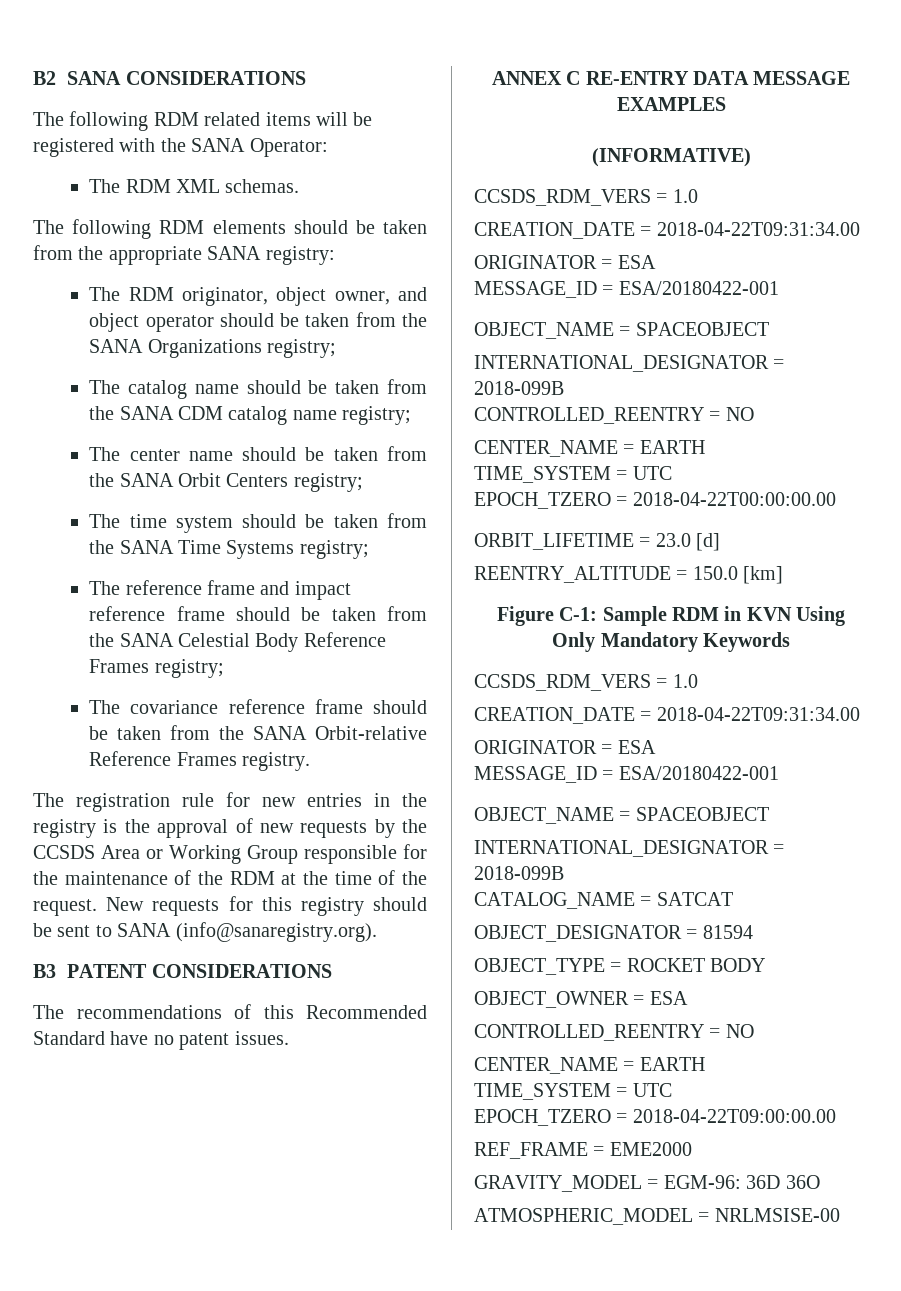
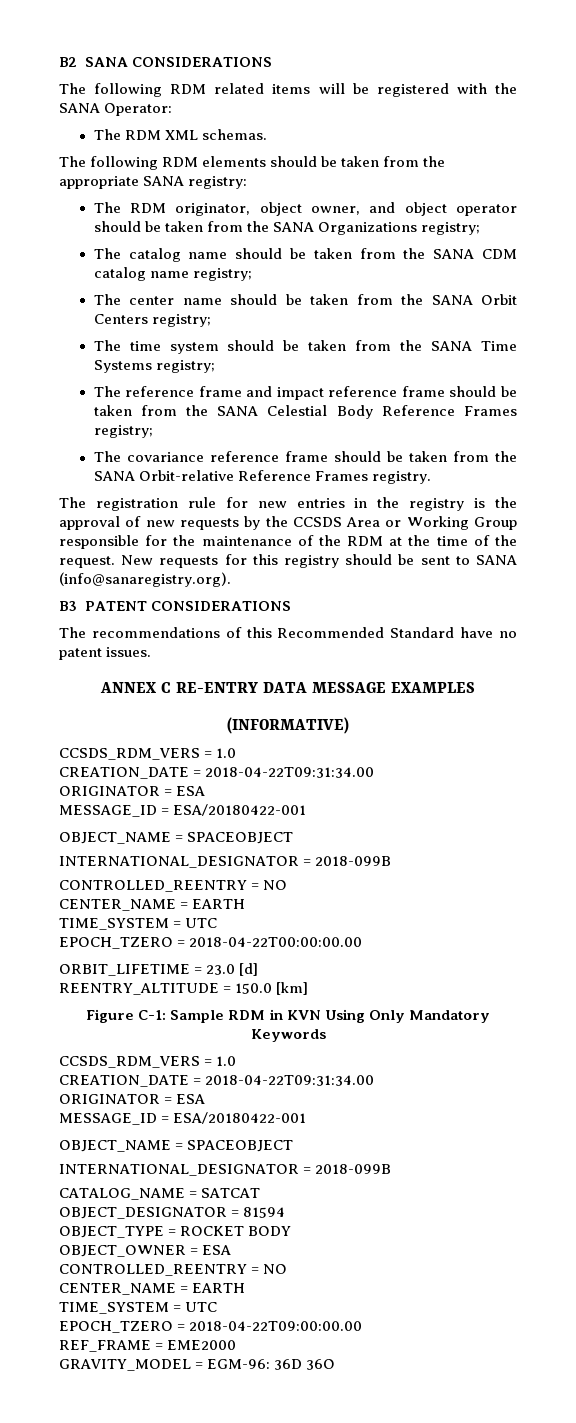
- ATMOSPHERIC_MODEL = NRLMSISE-00

